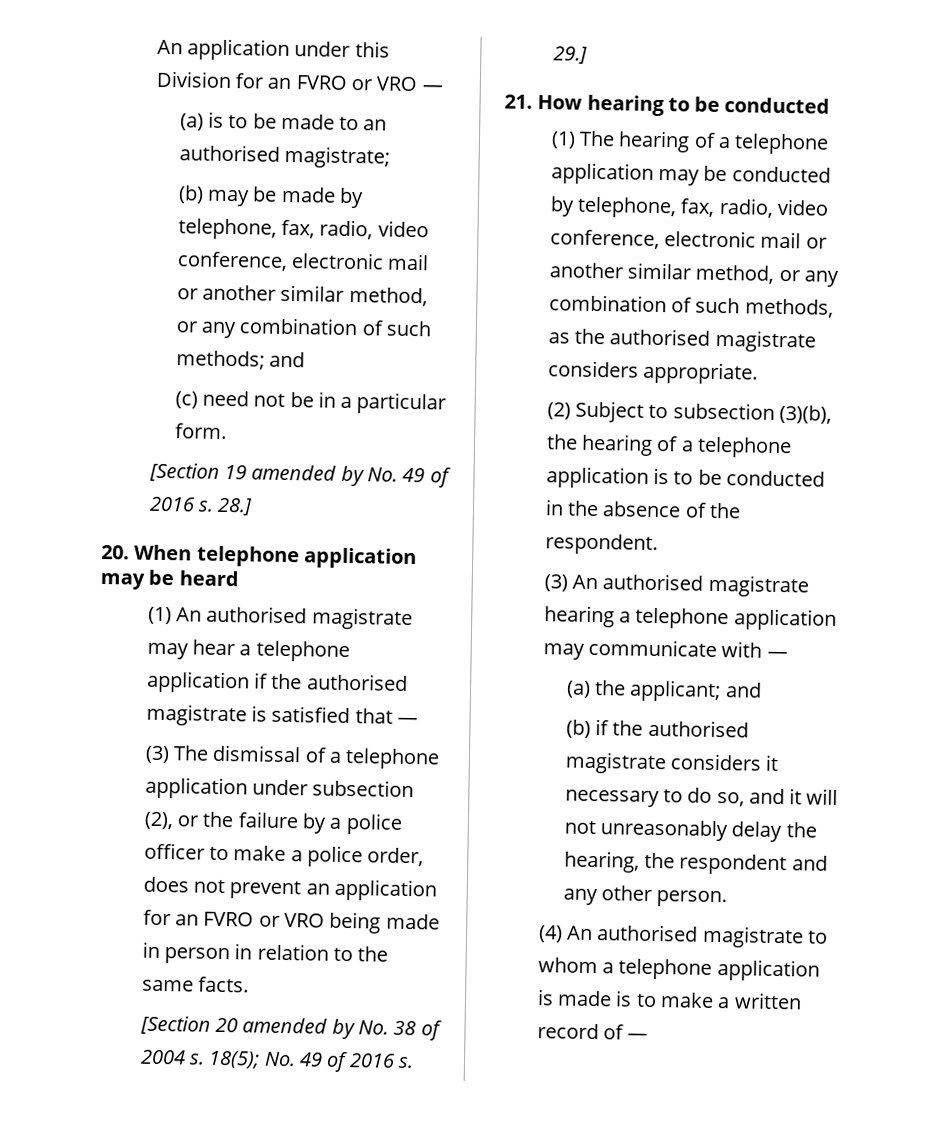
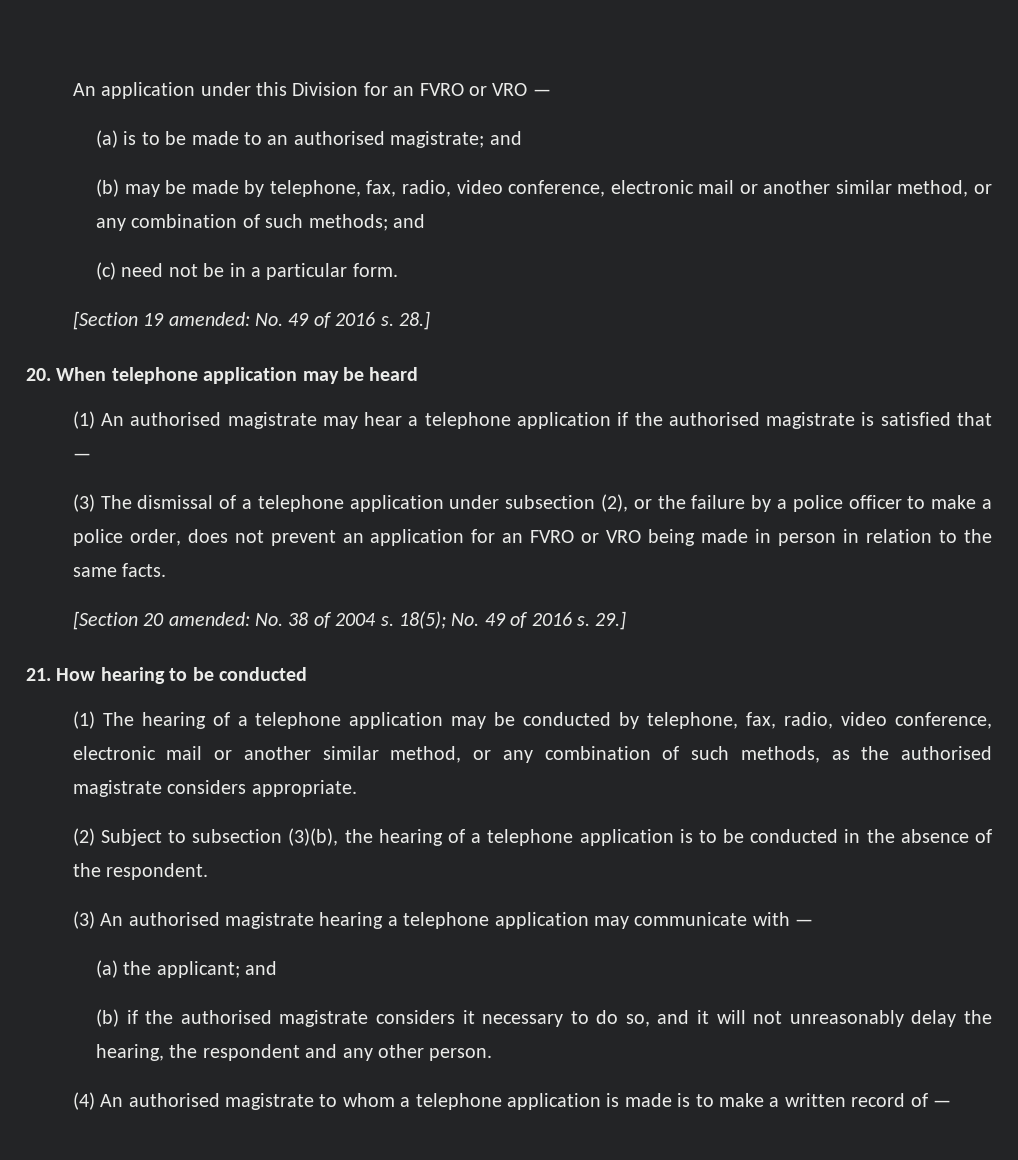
- (a) is to be made to an authorised magistrate;
+ (a) is to be made to an authorised magistrate; and
- [Section 19 amended by No. 49 of 2016 s.
+ [Section 19 amended: No. 49 of 2016 s.
- [Section 20 amended by No. 38 of 2004 s.
+ [Section 20 amended: No. 38 of 2004 s.

